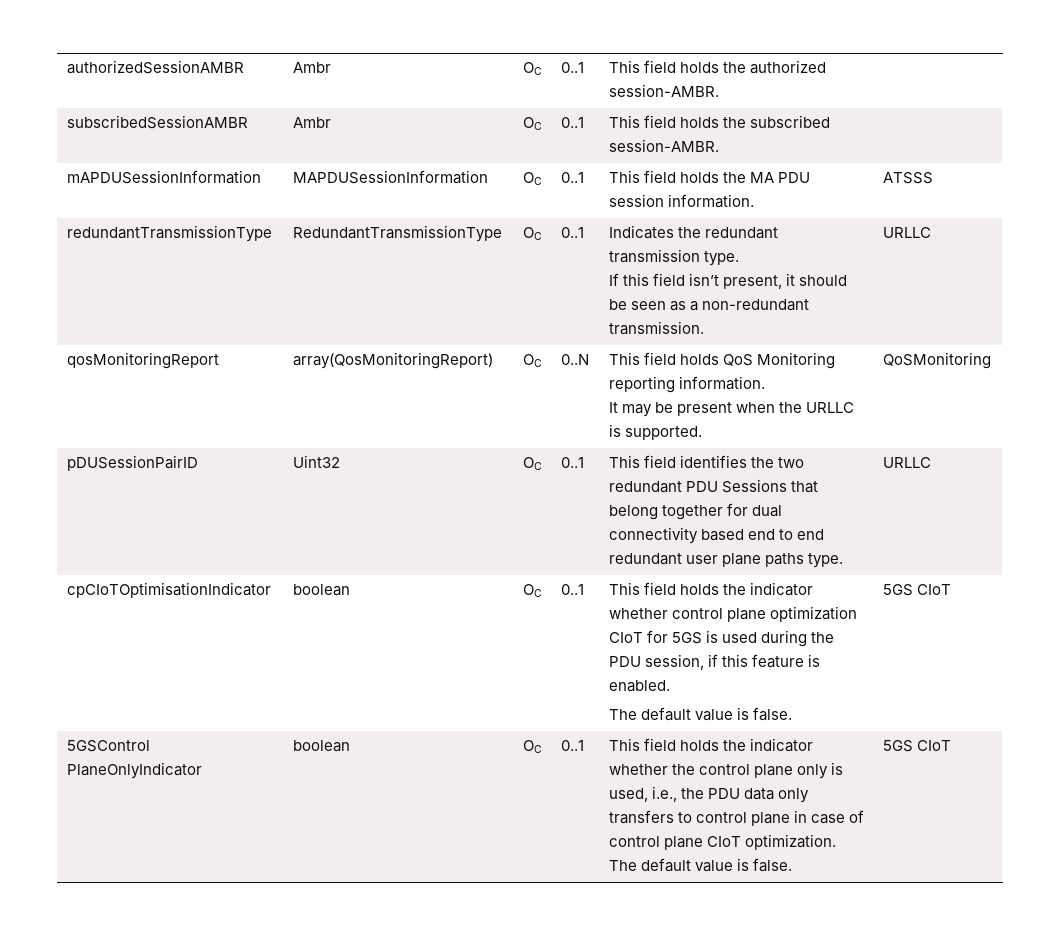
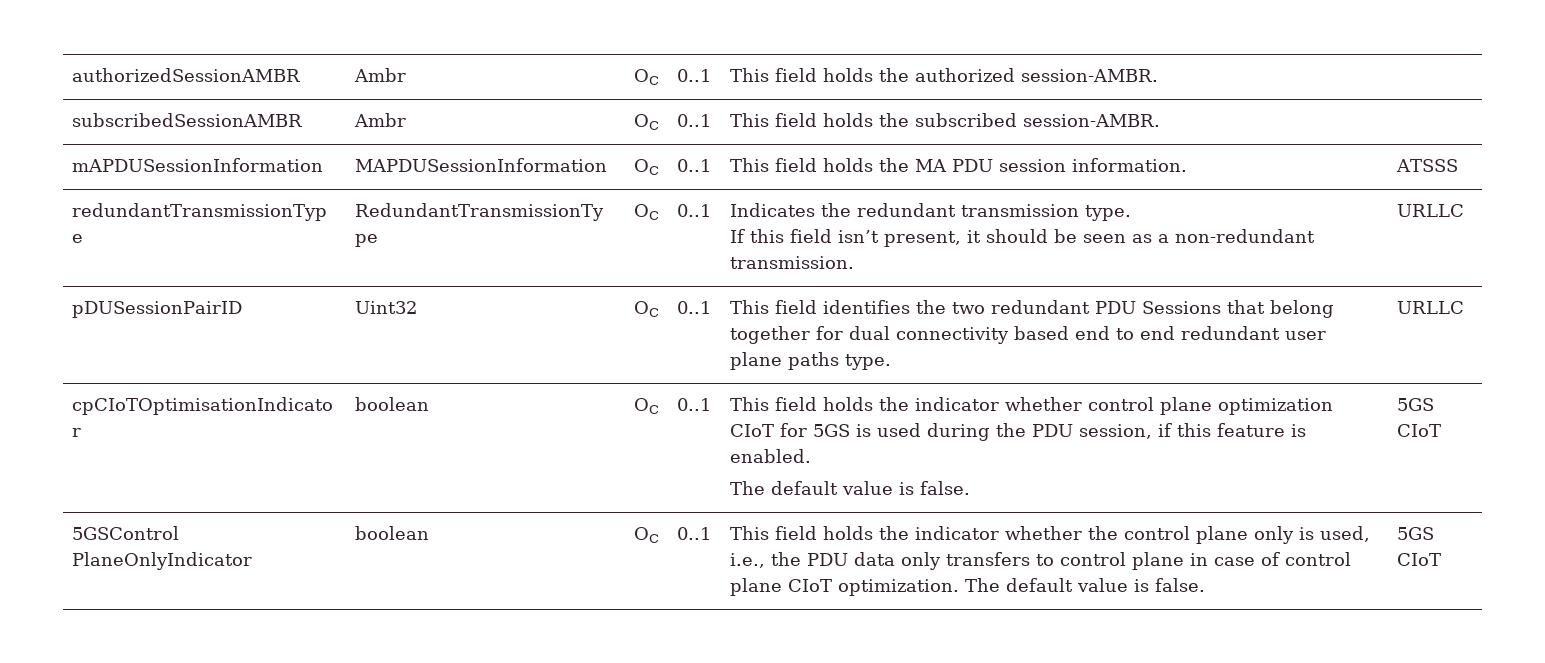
- qosMonitoringReport | array(QosMonitoringReport) | OC | 0..N | This field holds QoS Monitoring reporting information.
- It may be present when the URLLC is supported. | QoSMonitoring

